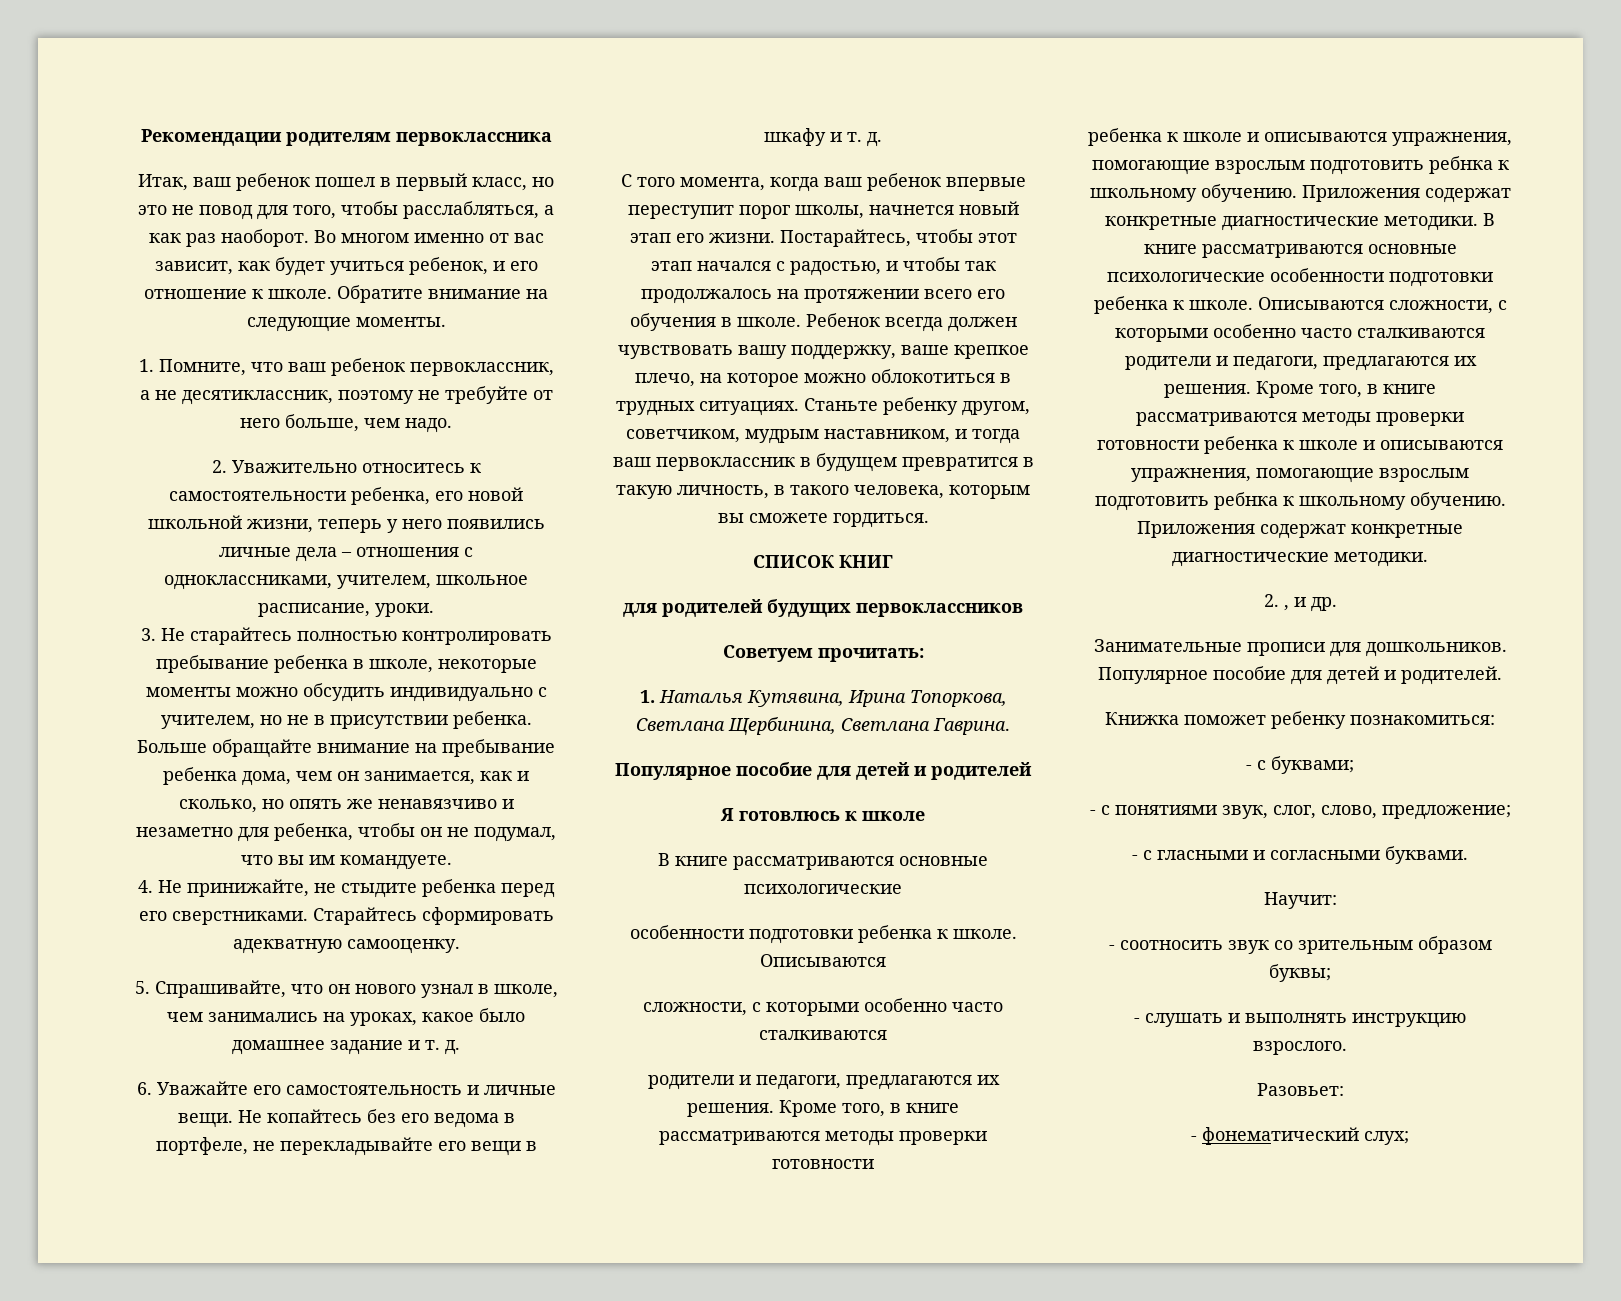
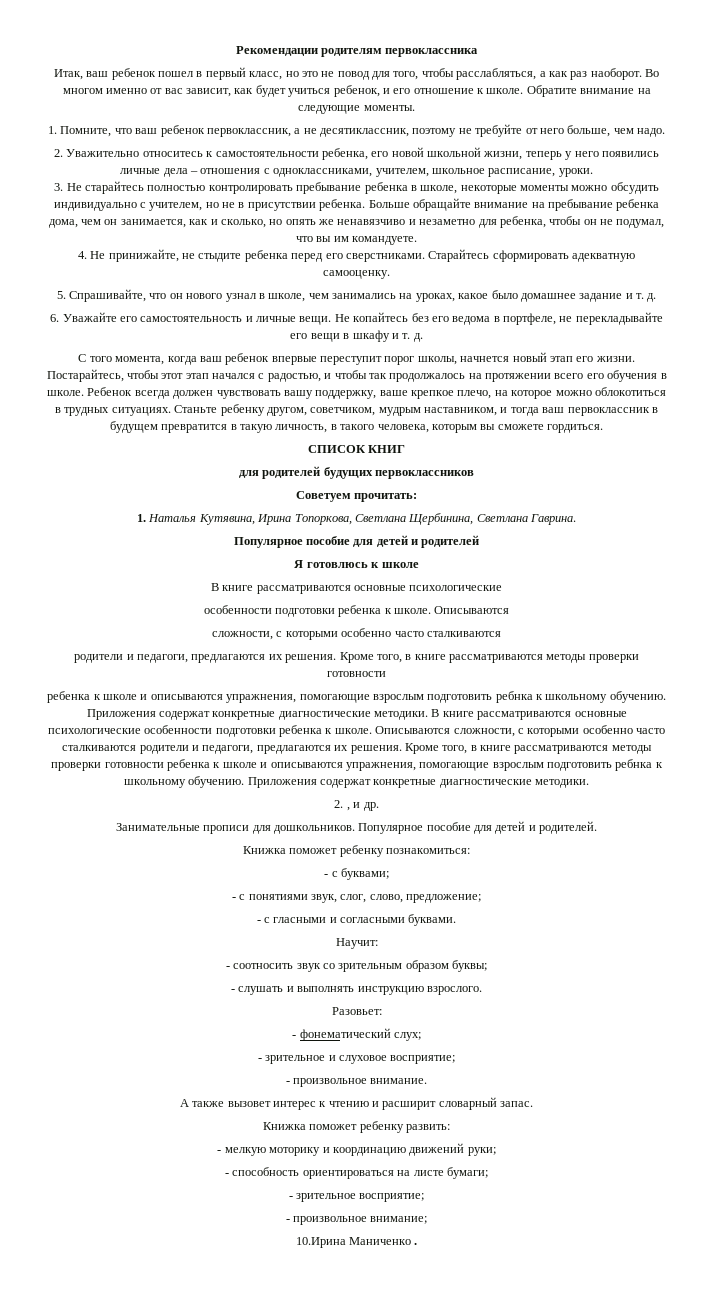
+ - зрительное и слуховое восприятие;
+ - произвольное внимание.
+ А также вызовет интерес к чтению и расширит словарный запас.
+ Книжка поможет ребенку развить:
+ - мелкую моторику и координацию движений руки;
+ - способность ориентироваться на листе бумаги;
+ - зрительное восприятие;
+ - произвольное внимание;
+ 10.Ирина Маниченко .

